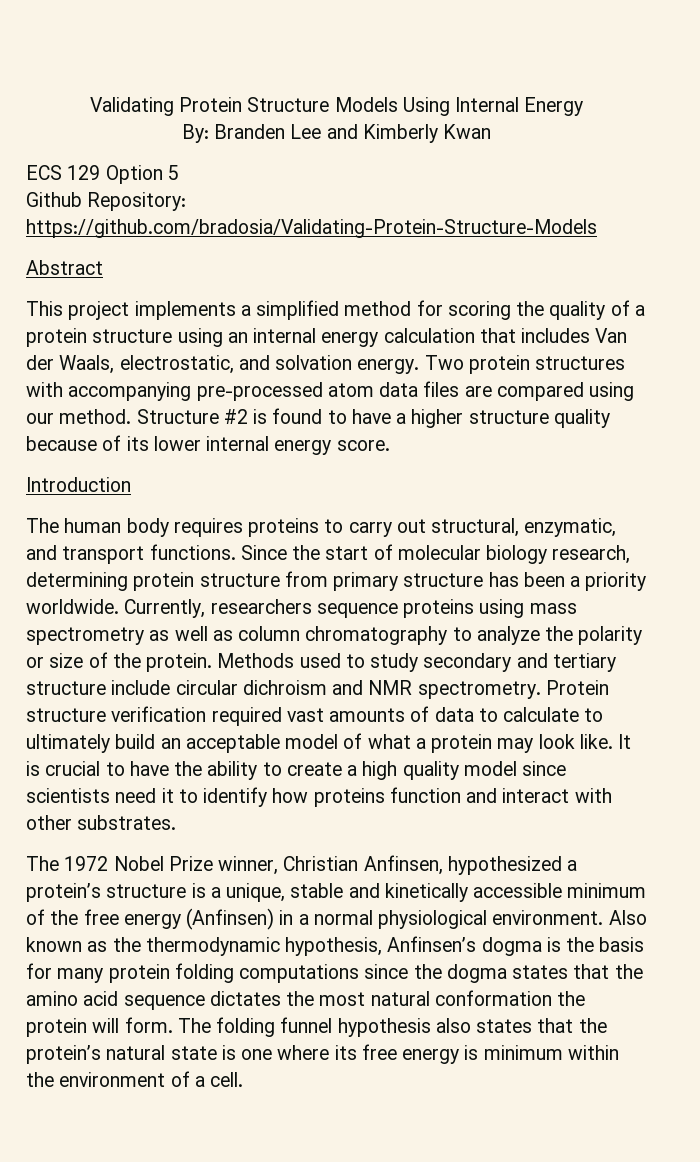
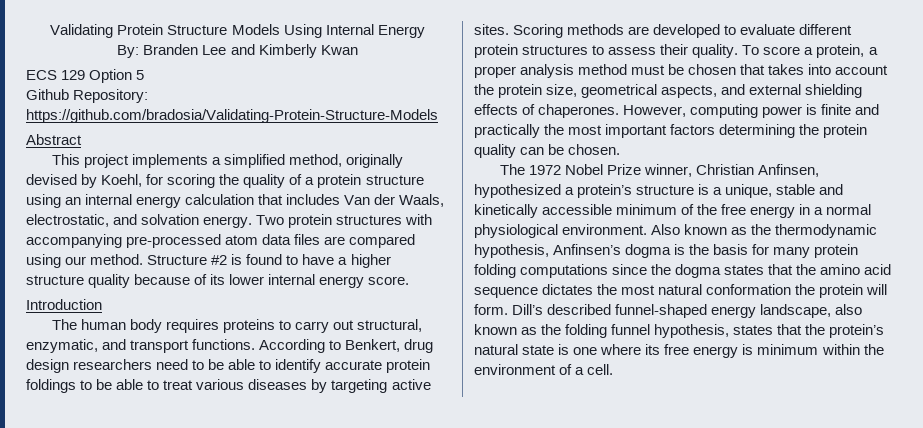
- This project implements a simplified method for scoring the quality of a protein structure using an internal energy calculation that includes Van der Waals, electrostatic, and solvation energy.
+ This project implements a simplified method, originally devised by Koehl, for scoring the quality of a protein structure using an internal energy calculation that includes Van der Waals, electrostatic, and solvation energy.
- Since the start of molecular biology research, determining protein structure from primary structure has been a priority worldwide. Currently, researchers sequence proteins using mass spectrometry as well as column chromatography to analyze the polarity or size of the protein. Methods used to study secondary and tertiary structure include circular dichroism and NMR spectrometry. Protein structure verification required vast amounts of data to calculate to ultimately build an acceptable model of what a protein may look like. It is crucial to have the ability to create a high quality model since scientists need it to identify how proteins function and interact with other substrates.
+ According to Benkert, drug design researchers need to be able to identify accurate protein foldings to be able to treat various diseases by targeting active sites. Scoring methods are developed to evaluate different protein structures to assess their quality. To score a protein, a proper analysis method must be chosen that takes into account the protein size, geometrical aspects, and external shielding effects of chaperones. However, computing power is finite and practically the most important factors determining the protein quality can be chosen.
- The 1972 Nobel Prize winner, Christian Anfinsen, hypothesized a protein’s structure is a unique, stable and kinetically accessible minimum of the free energy (Anfinsen) in a normal physiological environment.
+ The 1972 Nobel Prize winner, Christian Anfinsen, hypothesized a protein’s structure is a unique, stable and kinetically accessible minimum of the free energy in a normal physiological environment.
- The folding funnel hypothesis also states that the protein’s natural state is one where its free energy is minimum within the environment of a cell.
+ Dill’s described funnel-shaped energy landscape, also known as the folding funnel hypothesis, states that the protein’s natural state is one where its free energy is minimum within the environment of a cell.

